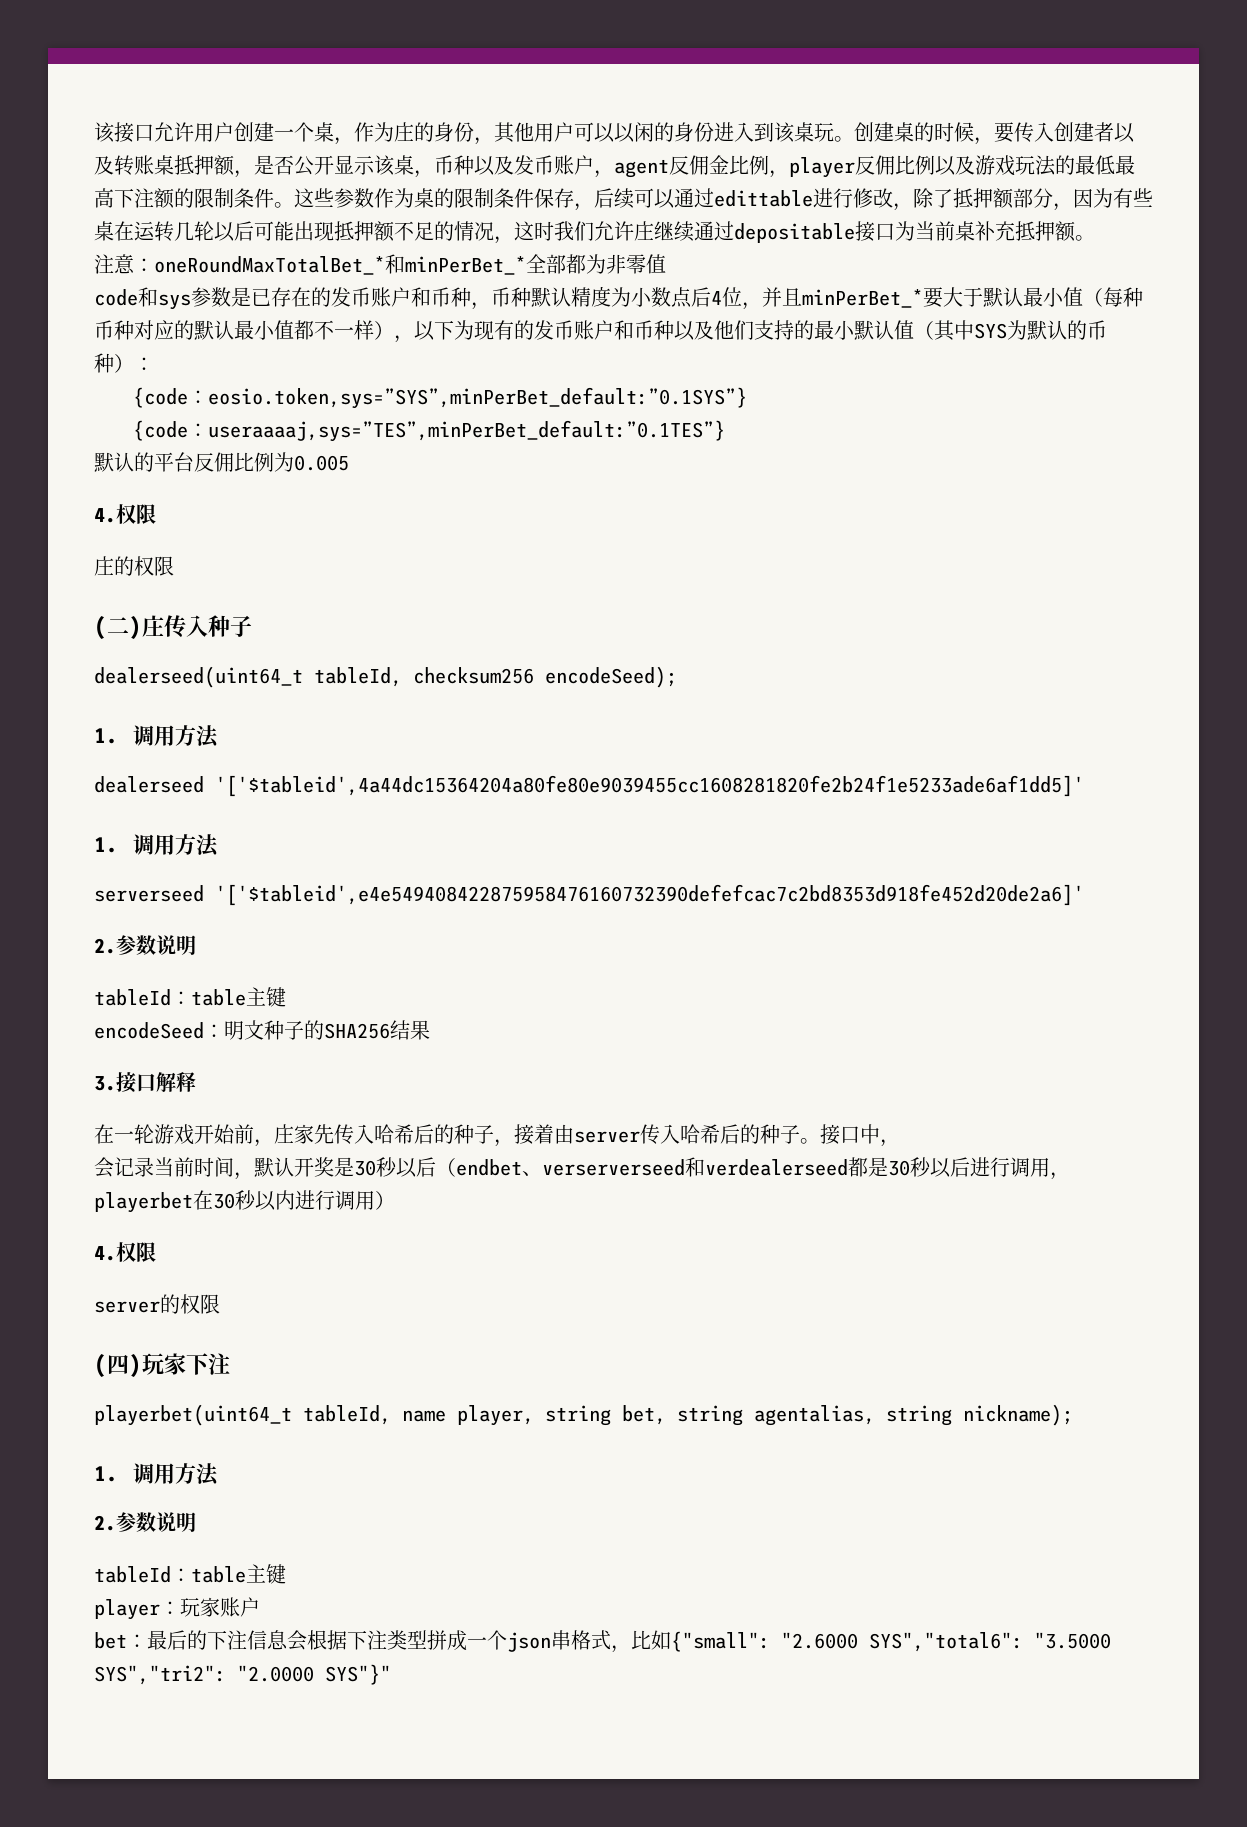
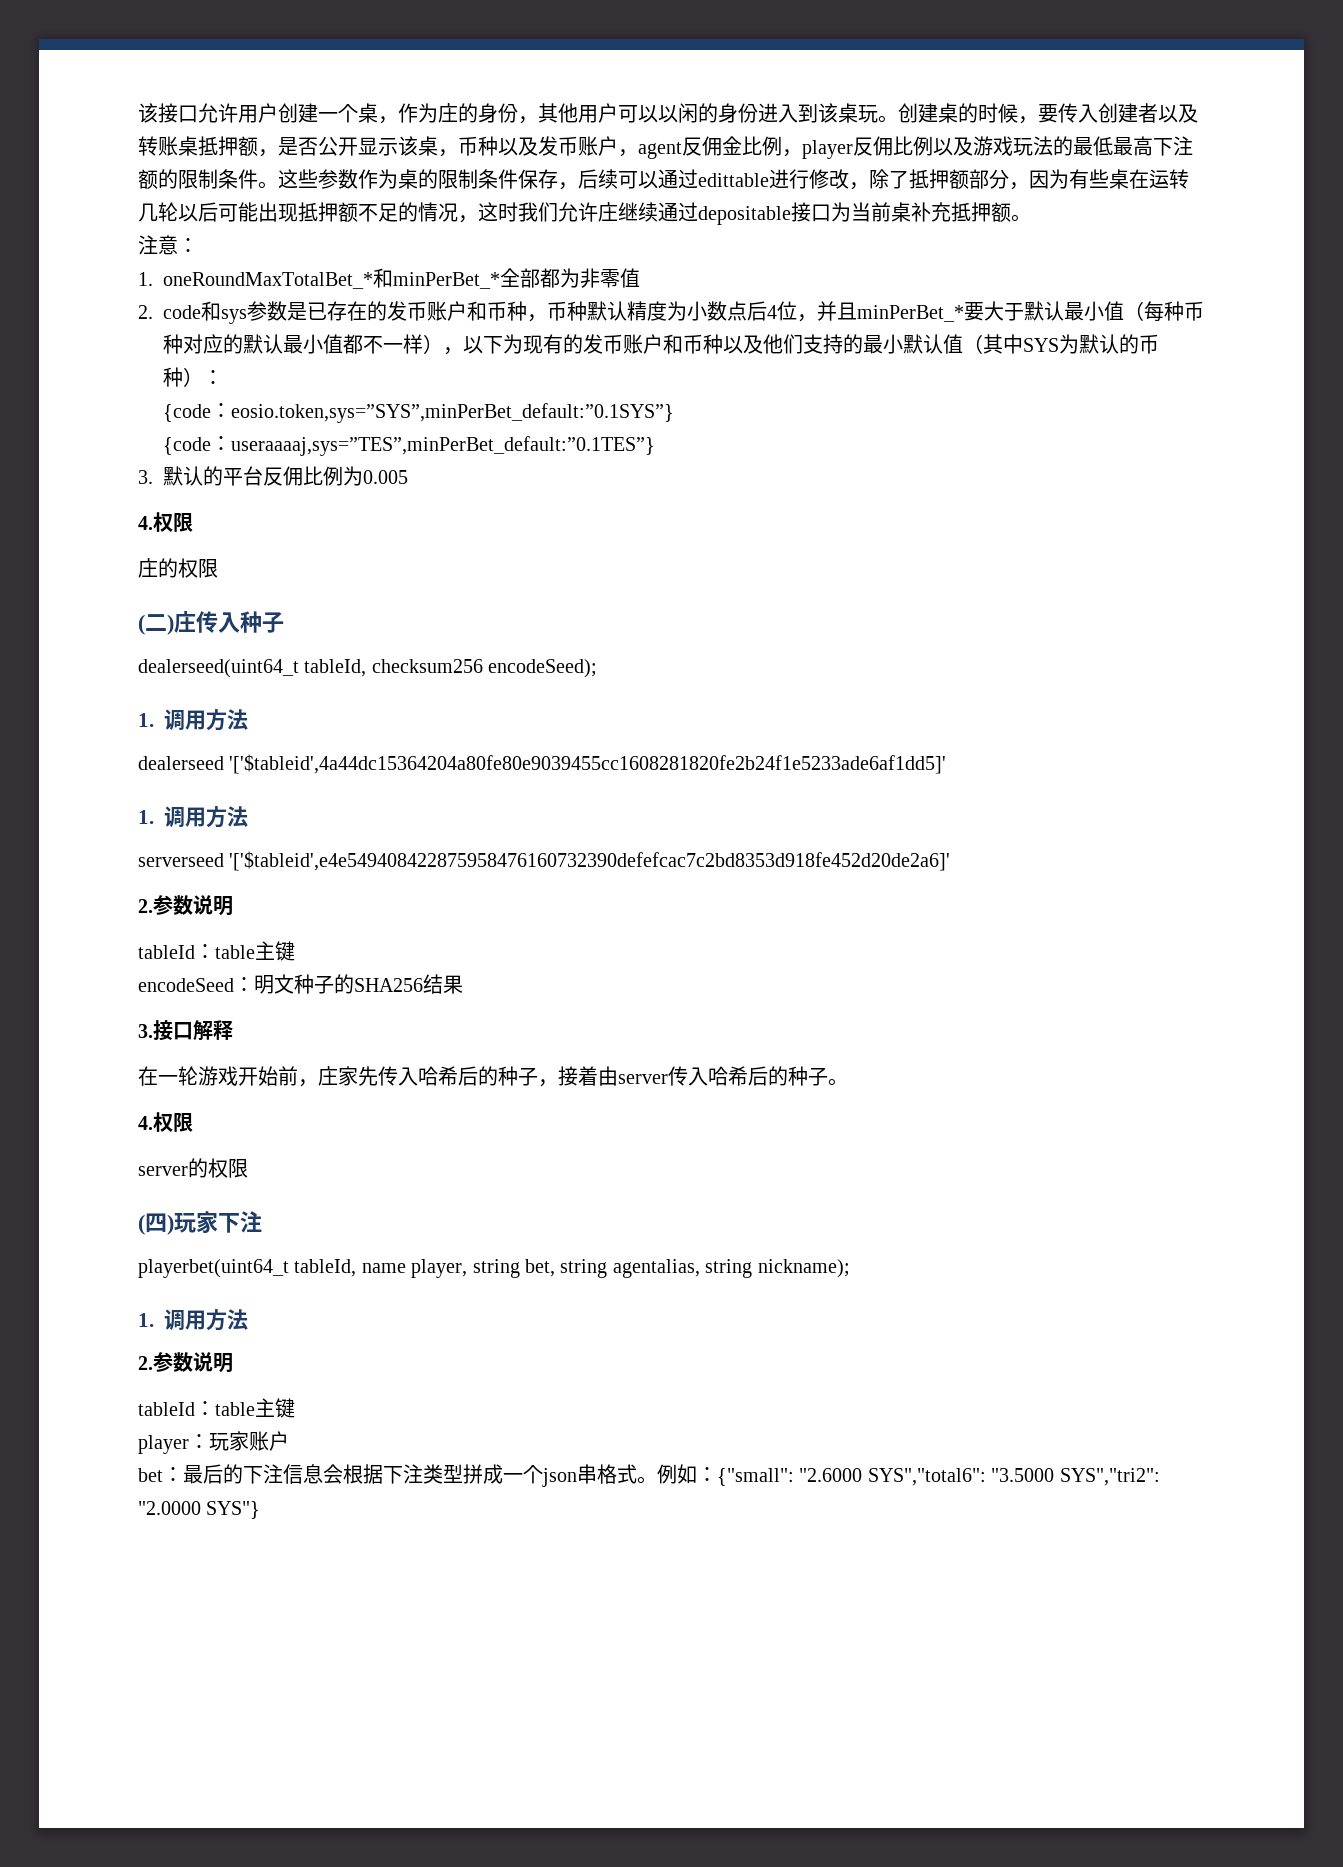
- 注意：oneRoundMaxTotalBet_*和minPerBet_*全部都为非零值
+ 注意：
+ 1. oneRoundMaxTotalBet_*和minPerBet_*全部都为非零值
- code和sys参数是已存在的发币账户和币种，币种默认精度为小数点后4位，并且minPerBet_*要大于默认最小值（每种币种对应的默认最小值都不一样），以下为现有的发币账户和币种以及他们支持的最小默认值（其中SYS为默认的币种）：
+ 2. code和sys参数是已存在的发币账户和币种，币种默认精度为小数点后4位，并且minPerBet_*要大于默认最小值（每种币种对应的默认最小值都不一样），以下为现有的发币账户和币种以及他们支持的最小默认值（其中SYS为默认的币种）：
- 默认的平台反佣比例为0.005
+ 3.默认的平台反佣比例为0.005
- 接口中，
- 会记录当前时间，默认开奖是30秒以后（endbet、verserverseed和verdealerseed都是30秒以后进行调用，playerbet在30秒以内进行调用）
- bet：最后的下注信息会根据下注类型拼成一个json串格式，比如{"small": "2.6000 SYS","total6": "3.5000 SYS","tri2": "2.0000 SYS"}"
+ bet：最后的下注信息会根据下注类型拼成一个json串格式。例如：{"small": "2.6000 SYS","total6": "3.5000 SYS","tri2": "2.0000 SYS"}

